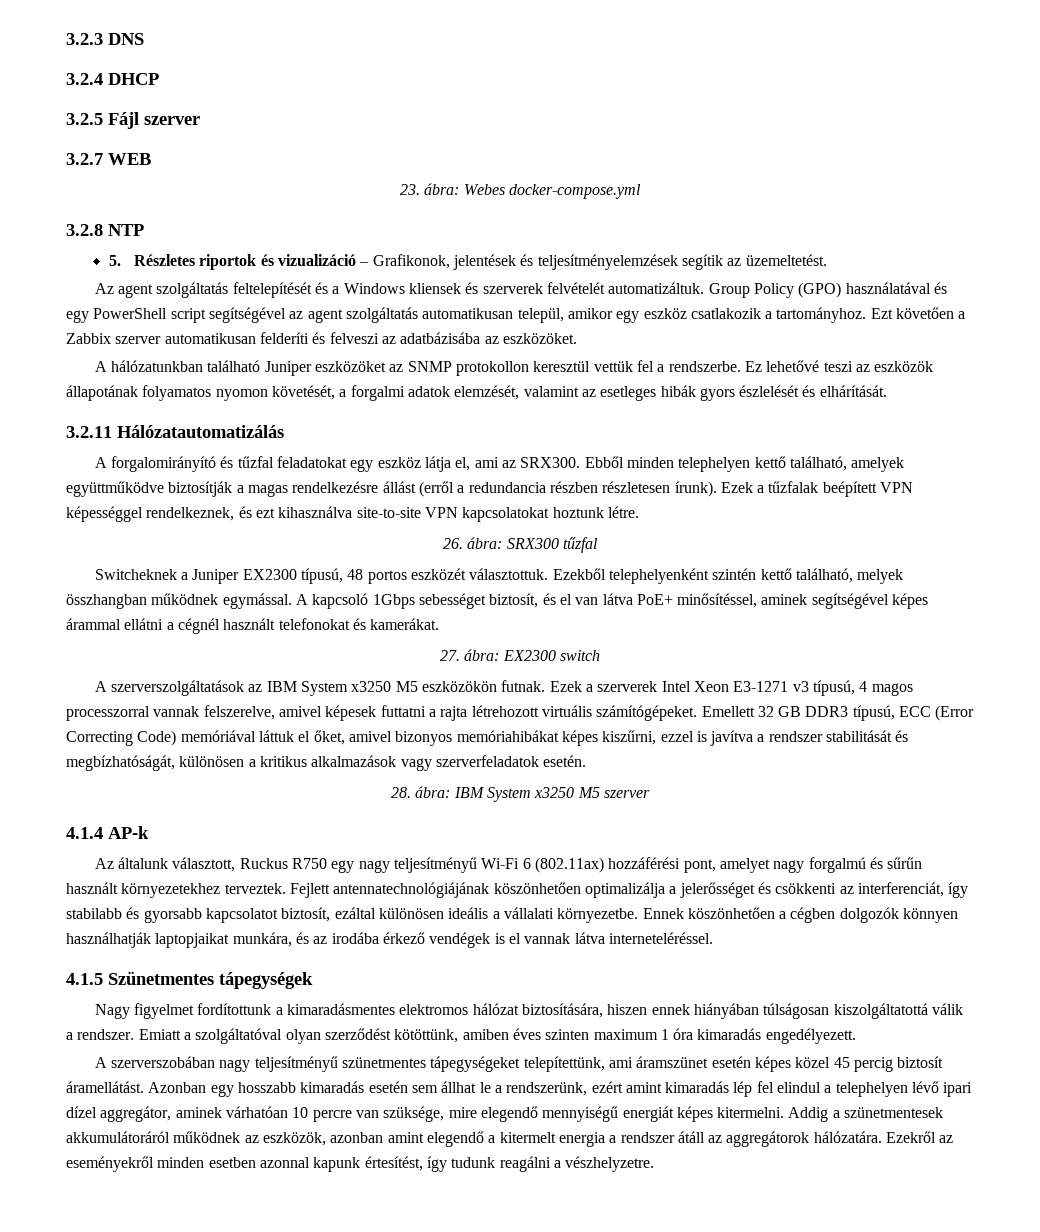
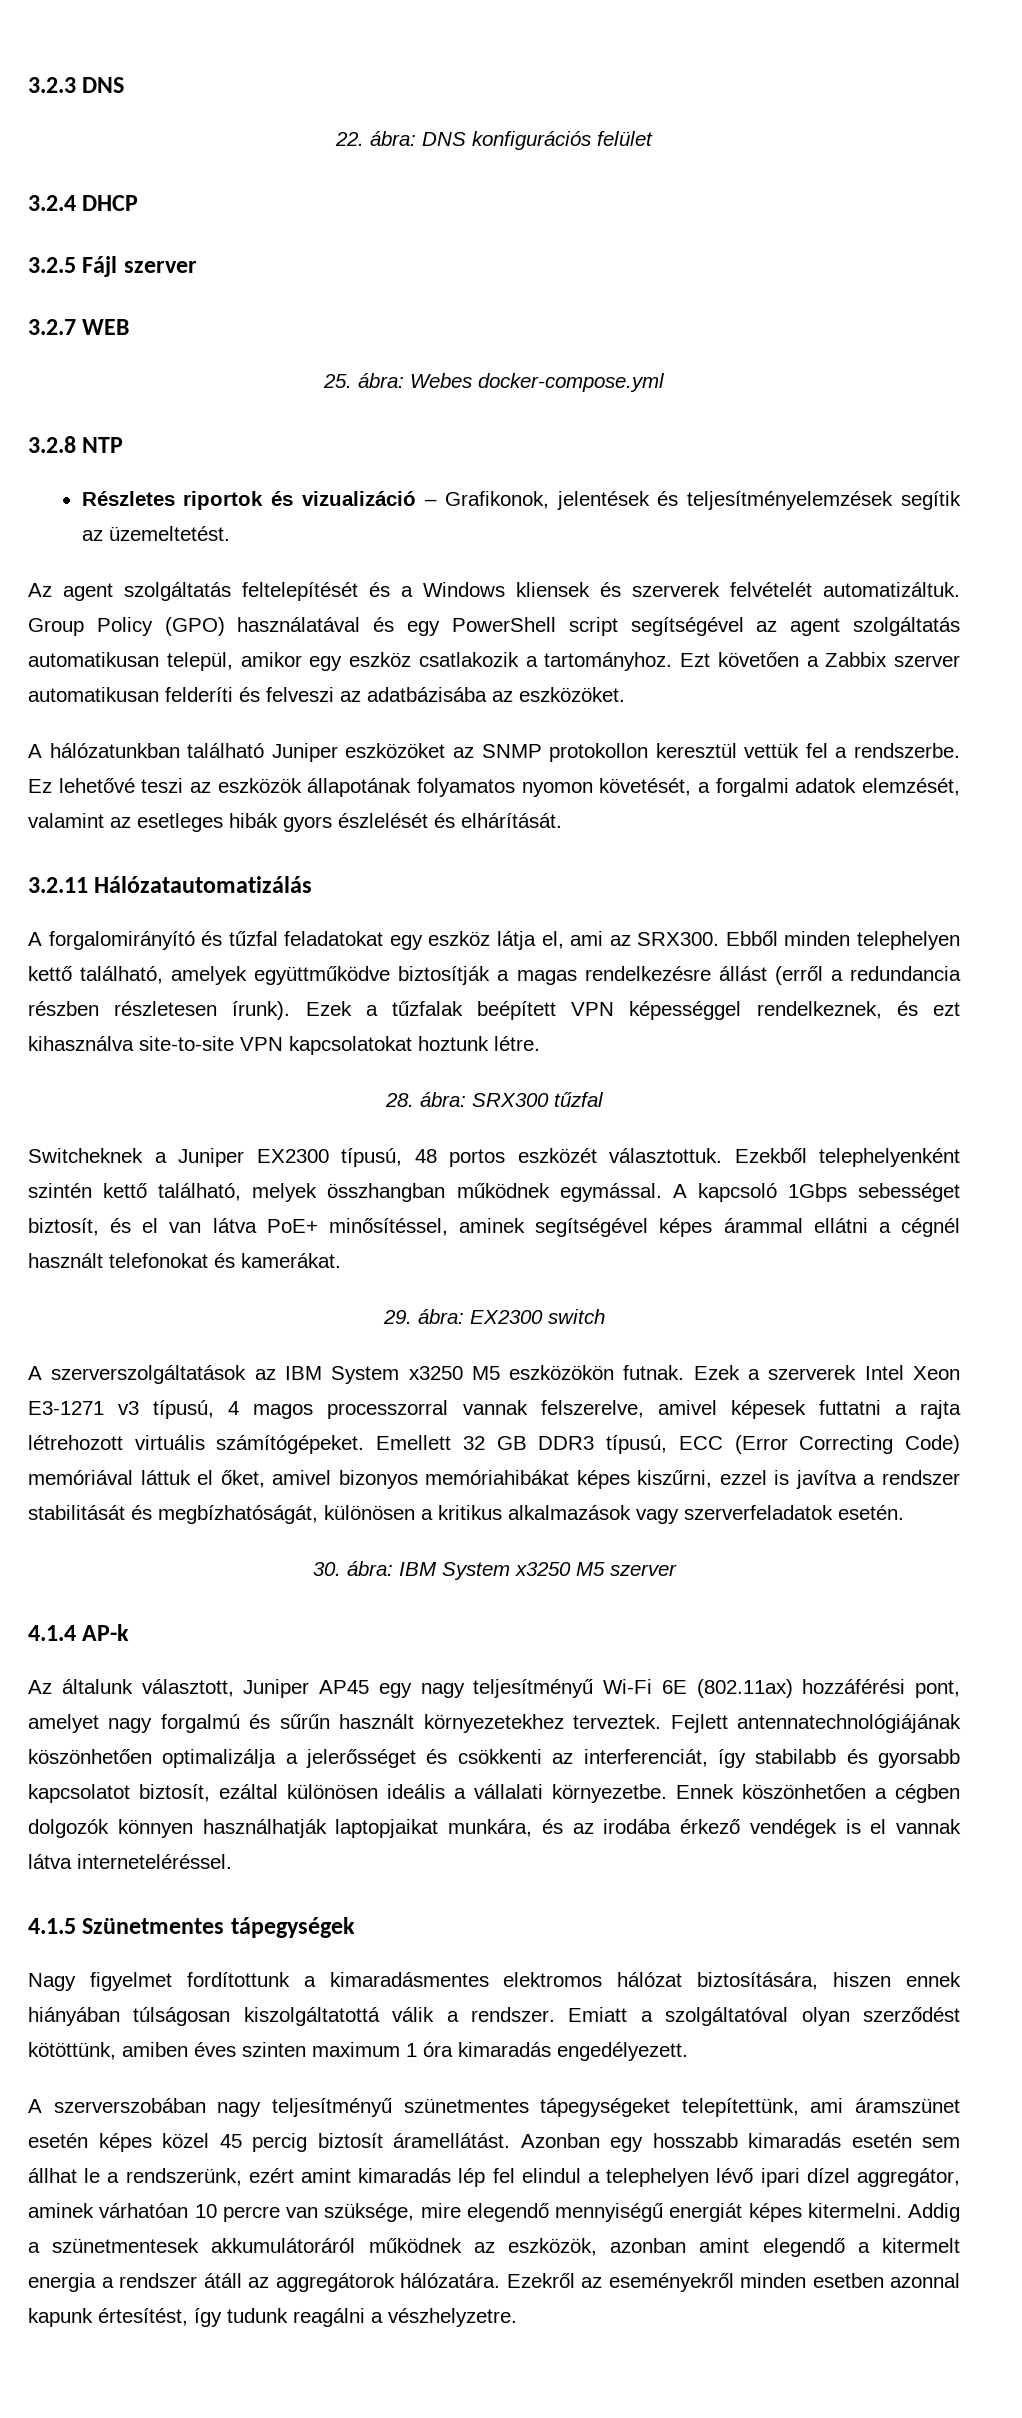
+ 22. ábra: DNS konfigurációs felület
- 23. ábra: Webes docker-compose.yml
+ 25. ábra: Webes docker-compose.yml
- 5. Részletes riportok és vizualizáció – Grafikonok, jelentések és teljesítményelemzések segítik az üzemeltetést.
+ Részletes riportok és vizualizáció – Grafikonok, jelentések és teljesítményelemzések segítik az üzemeltetést.
- 26. ábra: SRX300 tűzfal
+ 28. ábra: SRX300 tűzfal
- 27. ábra: EX2300 switch
+ 29. ábra: EX2300 switch
- 28. ábra: IBM System x3250 M5 szerver
+ 30. ábra: IBM System x3250 M5 szerver
- Az általunk választott, Ruckus R750 egy nagy teljesítményű Wi-Fi 6 (802.11ax) hozzáférési pont, amelyet nagy forgalmú és sűrűn használt környezetekhez terveztek.
+ Az általunk választott, Juniper AP45 egy nagy teljesítményű Wi-Fi 6E (802.11ax) hozzáférési pont, amelyet nagy forgalmú és sűrűn használt környezetekhez terveztek.

